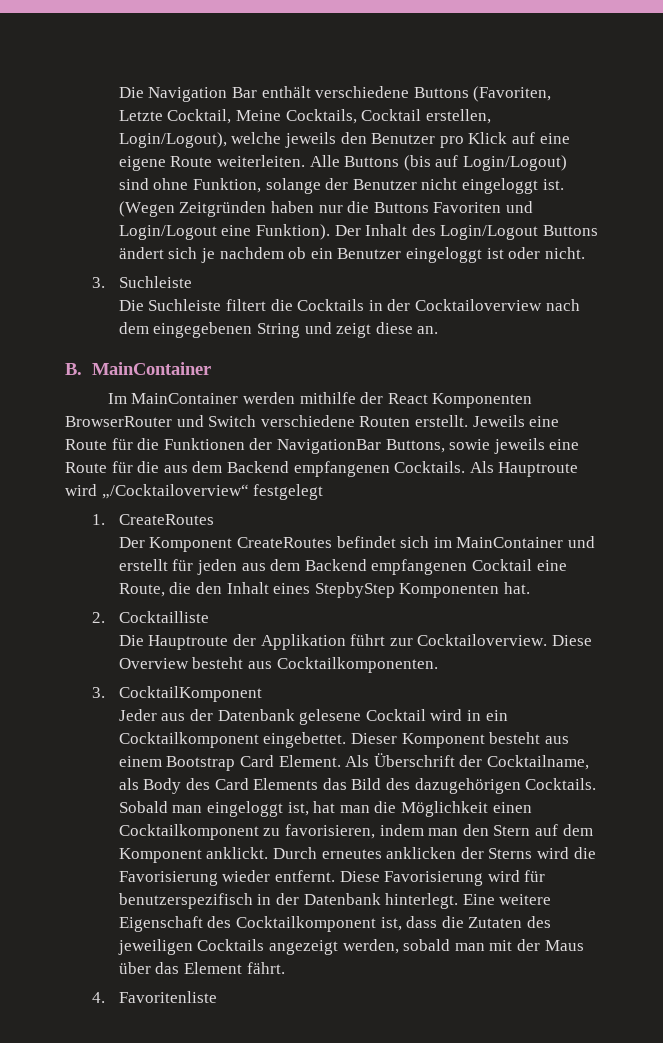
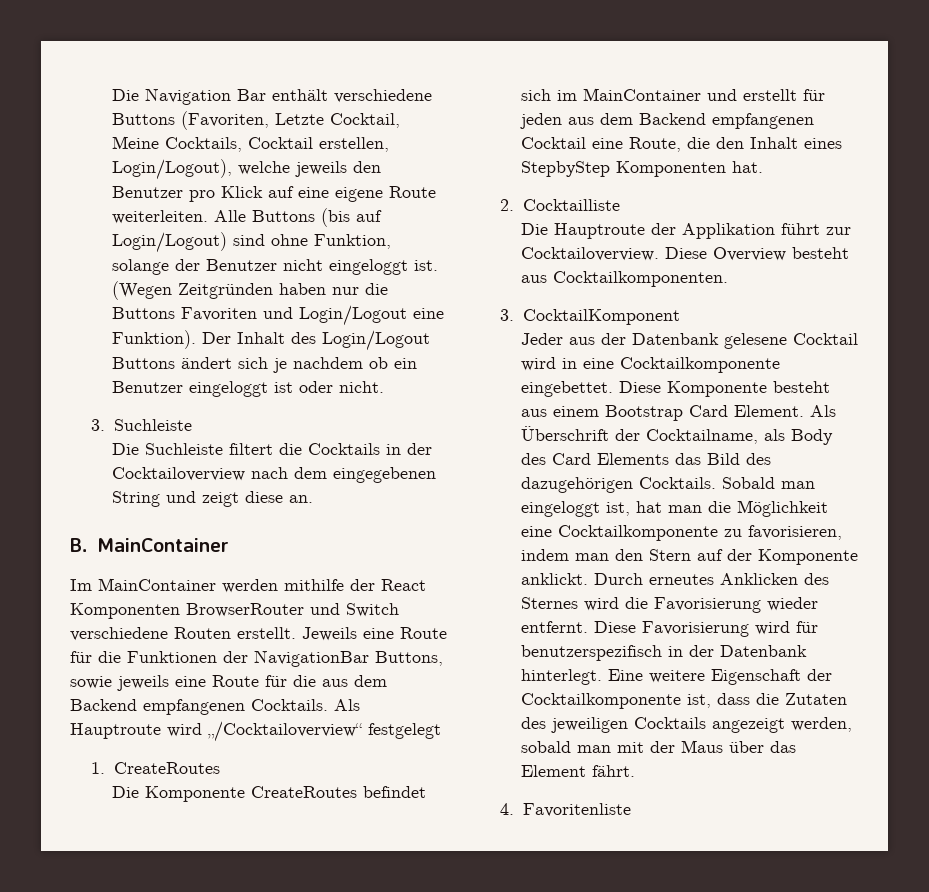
- Der Komponent CreateRoutes befindet sich im MainContainer und erstellt für jeden aus dem Backend empfangenen Cocktail eine Route, die den Inhalt eines StepbyStep Komponenten hat.
+ Die Komponente CreateRoutes befindet sich im MainContainer und erstellt für jeden aus dem Backend empfangenen Cocktail eine Route, die den Inhalt eines StepbyStep Komponenten hat.
- Jeder aus der Datenbank gelesene Cocktail wird in ein Cocktailkomponent eingebettet. Dieser Komponent besteht aus einem Bootstrap Card Element.
+ Jeder aus der Datenbank gelesene Cocktail wird in eine Cocktailkomponente eingebettet. Diese Komponente besteht aus einem Bootstrap Card Element.
- Sobald man eingeloggt ist, hat man die Möglichkeit einen Cocktailkomponent zu favorisieren, indem man den Stern auf dem Komponent anklickt.
+ Sobald man eingeloggt ist, hat man die Möglichkeit eine Cocktailkomponente zu favorisieren, indem man den Stern auf der Komponente anklickt.
- Durch erneutes anklicken der Sterns wird die Favorisierung wieder entfernt.
+ Durch erneutes Anklicken des Sternes wird die Favorisierung wieder entfernt.
- Eine weitere Eigenschaft des Cocktailkomponent ist, dass die Zutaten des jeweiligen Cocktails angezeigt werden, sobald man mit der Maus über das Element fährt.
+ Eine weitere Eigenschaft der Cocktailkomponente ist, dass die Zutaten des jeweiligen Cocktails angezeigt werden, sobald man mit der Maus über das Element fährt.

